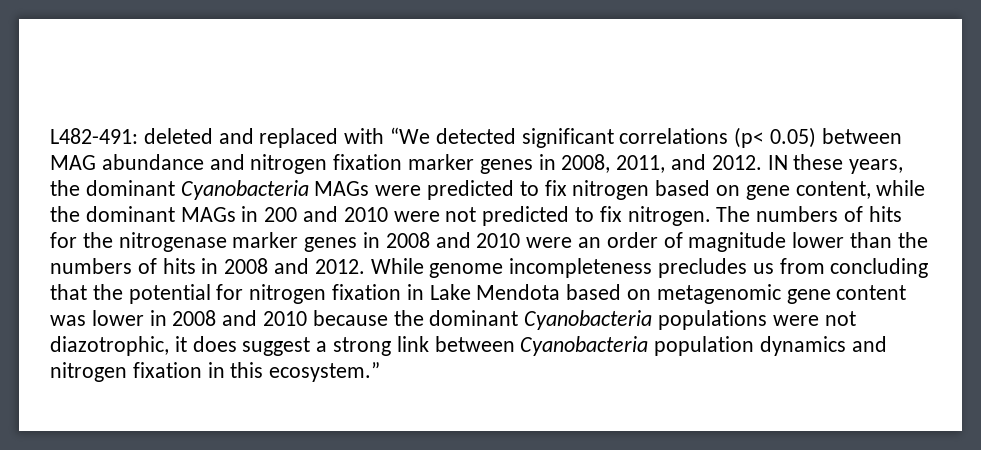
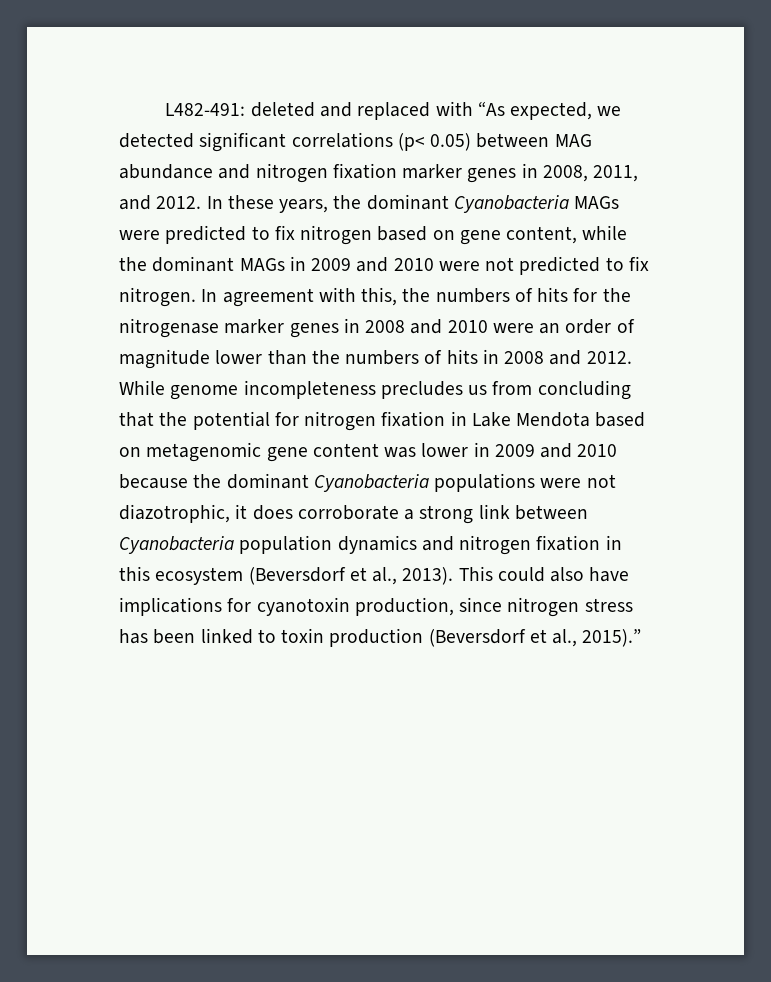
- L482-491: deleted and replaced with “We detected significant correlations (p< 0.05) between MAG abundance and nitrogen fixation marker genes in 2008, 2011, and 2012.
+ L482-491: deleted and replaced with “As expected, we detected significant correlations (p< 0.05) between MAG abundance and nitrogen fixation marker genes in 2008, 2011, and 2012.
- IN these years, the dominant Cyanobacteria MAGs were predicted to fix nitrogen based on gene content, while the dominant MAGs in 200 and 2010 were not predicted to fix nitrogen.
+ In these years, the dominant Cyanobacteria MAGs were predicted to fix nitrogen based on gene content, while the dominant MAGs in 2009 and 2010 were not predicted to fix nitrogen.
- The numbers of hits for the nitrogenase marker genes in 2008 and 2010 were an order of magnitude lower than the numbers of hits in 2008 and 2012.
+ In agreement with this, the numbers of hits for the nitrogenase marker genes in 2008 and 2010 were an order of magnitude lower than the numbers of hits in 2008 and 2012.
- While genome incompleteness precludes us from concluding that the potential for nitrogen fixation in Lake Mendota based on metagenomic gene content was lower in 2008 and 2010 because the dominant Cyanobacteria populations were not diazotrophic, it does suggest a strong link between Cyanobacteria population dynamics and nitrogen fixation in this ecosystem.”
+ While genome incompleteness precludes us from concluding that the potential for nitrogen fixation in Lake Mendota based on metagenomic gene content was lower in 2009 and 2010 because the dominant Cyanobacteria populations were not diazotrophic, it does corroborate a strong link between Cyanobacteria population dynamics and nitrogen fixation in this ecosystem (Beversdorf et al., 2013). This could also have implications for cyanotoxin production, since nitrogen stress has been linked to toxin production (Beversdorf et al., 2015).”

